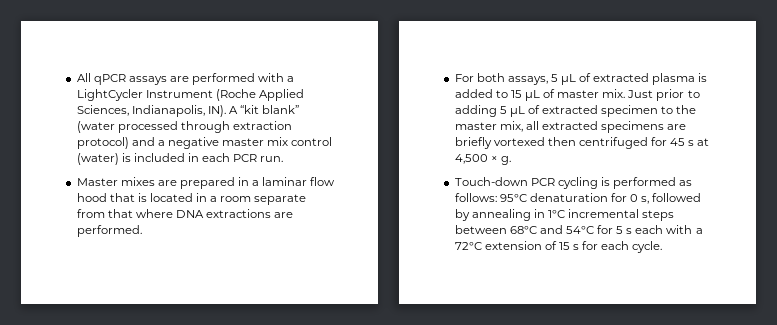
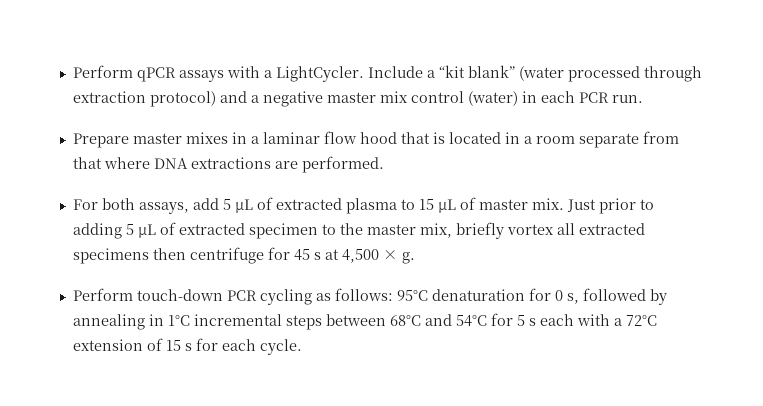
- All qPCR assays are performed with a LightCycler Instrument (Roche Applied Sciences, Indianapolis, IN). A “kit blank” (water processed through extraction protocol) and a negative master mix control (water) is included in each PCR run.
+ Perform qPCR assays with a LightCycler. Include a “kit blank” (water processed through extraction protocol) and a negative master mix control (water) in each PCR run.
- Master mixes are prepared in a laminar flow hood that is located in a room separate from that where DNA extractions are performed.
+ Prepare master mixes in a laminar flow hood that is located in a room separate from that where DNA extractions are performed.
- For both assays, 5 µL of extracted plasma is added to 15 µL of master mix.
+ For both assays, add 5 µL of extracted plasma to 15 µL of master mix.
- Just prior to adding 5 µL of extracted specimen to the master mix, all extracted specimens are briefly vortexed then centrifuged for 45 s at 4,500 × g.
+ Just prior to adding 5 µL of extracted specimen to the master mix, briefly vortex all extracted specimens then centrifuge for 45 s at 4,500 × g.
- Touch-down PCR cycling is performed as follows: 95°C denaturation for 0 s, followed by annealing in 1°C incremental steps between 68°C and 54°C for 5 s each with a 72°C extension of 15 s for each cycle.
+ Perform touch-down PCR cycling as follows: 95°C denaturation for 0 s, followed by annealing in 1°C incremental steps between 68°C and 54°C for 5 s each with a 72°C extension of 15 s for each cycle.

